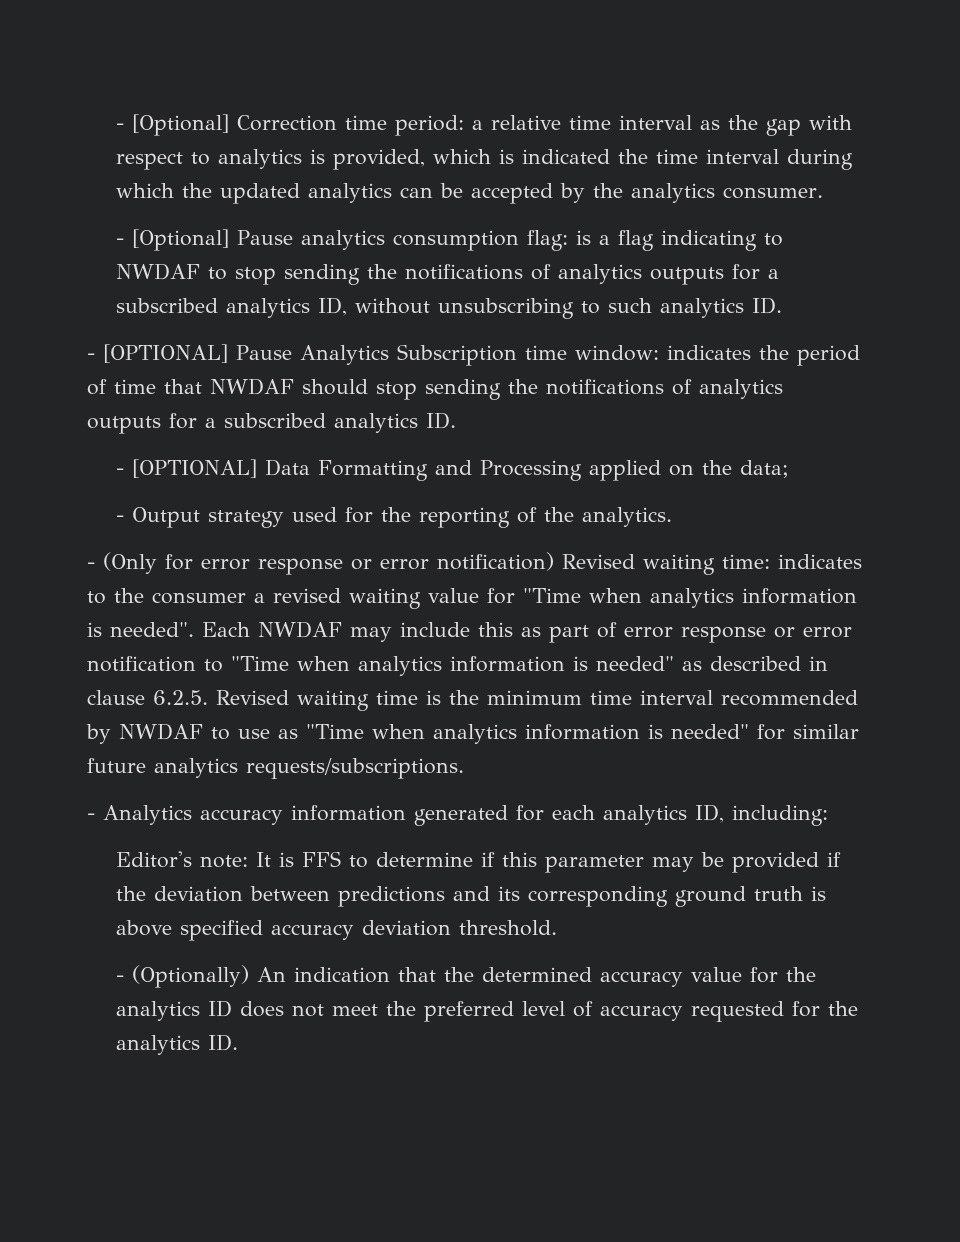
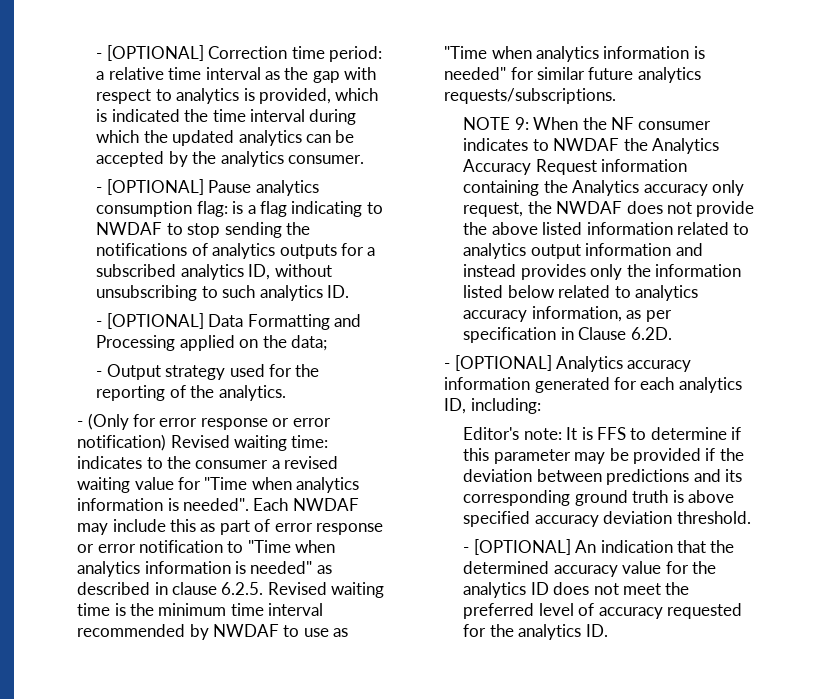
- - [Optional] Correction time period: a relative time interval as the gap with respect to analytics is provided, which is indicated the time interval during which the updated analytics can be accepted by the analytics consumer.
+ - [OPTIONAL] Correction time period: a relative time interval as the gap with respect to analytics is provided, which is indicated the time interval during which the updated analytics can be accepted by the analytics consumer.
- - [Optional] Pause analytics consumption flag: is a flag indicating to NWDAF to stop sending the notifications of analytics outputs for a subscribed analytics ID, without unsubscribing to such analytics ID.
+ - [OPTIONAL] Pause analytics consumption flag: is a flag indicating to NWDAF to stop sending the notifications of analytics outputs for a subscribed analytics ID, without unsubscribing to such analytics ID.
- - [OPTIONAL] Pause Analytics Subscription time window: indicates the period of time that NWDAF should stop sending the notifications of analytics outputs for a subscribed analytics ID.
- - Analytics accuracy information generated for each analytics ID, including:
+ NOTE 9: When the NF consumer indicates to NWDAF the Analytics Accuracy Request information containing the Analytics accuracy only request, the NWDAF does not provide the above listed information related to analytics output information and instead provides only the information listed below related to analytics accuracy information, as per specification in Clause 6.2D.
+ - [OPTIONAL] Analytics accuracy information generated for each analytics ID, including:
- - (Optionally) An indication that the determined accuracy value for the analytics ID does not meet the preferred level of accuracy requested for the analytics ID.
+ - [OPTIONAL] An indication that the determined accuracy value for the analytics ID does not meet the preferred level of accuracy requested for the analytics ID.

